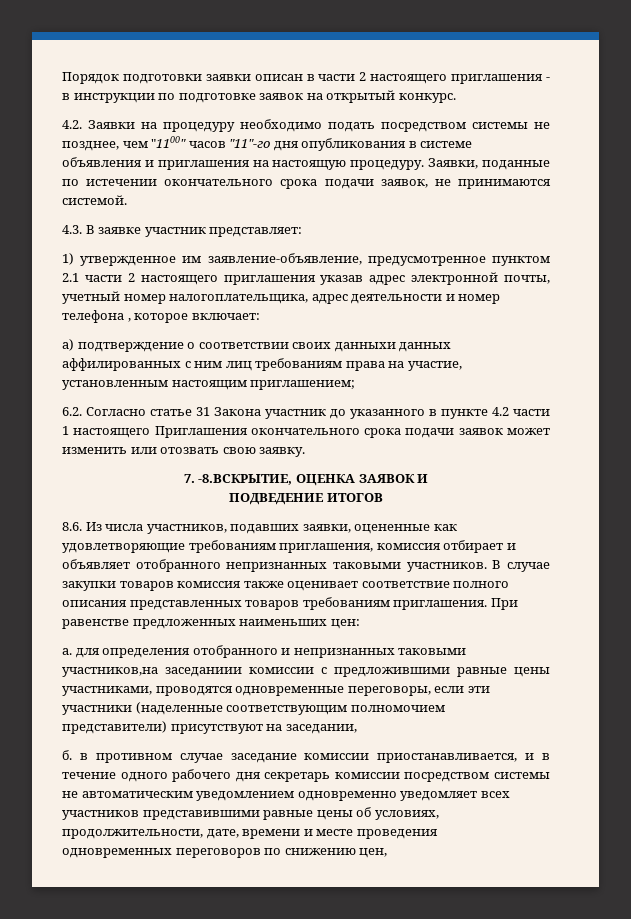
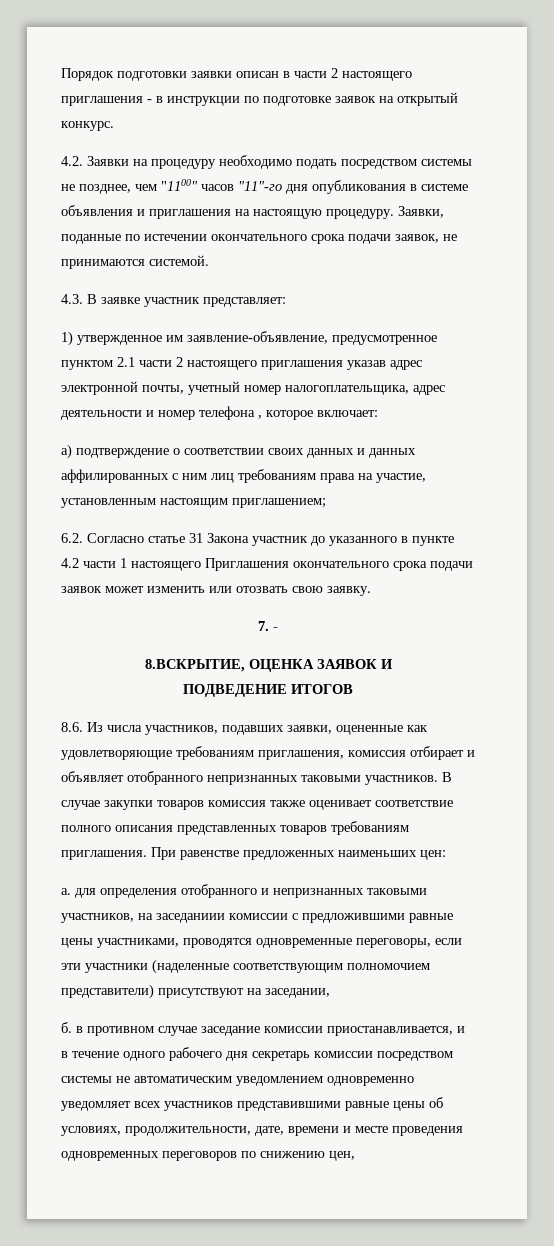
- а) подтверждение о соответствии своих данныхи данных аффилированных с ним лиц требованиям права на участие, установленным настоящим приглашением;
+ а) подтверждение о соответствии своих данных и данных аффилированных с ним лиц требованиям права на участие, установленным настоящим приглашением;
- 7. -8.ВСКРЫТИЕ, ОЦЕНКА ЗАЯВОК И
+ 7. -
+ 8.ВСКРЫТИЕ, ОЦЕНКА ЗАЯВОК И
- а. для определения отобранного и непризнанных таковыми участников,на заседаниии комиссии с предложившими равные цены участниками, проводятся одновременные переговоры, если эти участники (наделенные соответствующим полномочием представители) присутствуют на заседании,
+ а. для определения отобранного и непризнанных таковыми участников, на заседаниии комиссии с предложившими равные цены участниками, проводятся одновременные переговоры, если эти участники (наделенные соответствующим полномочием представители) присутствуют на заседании,

